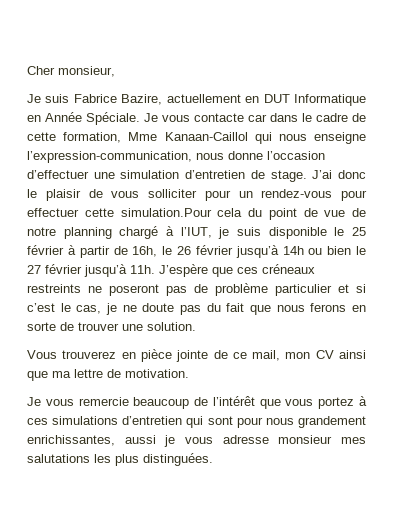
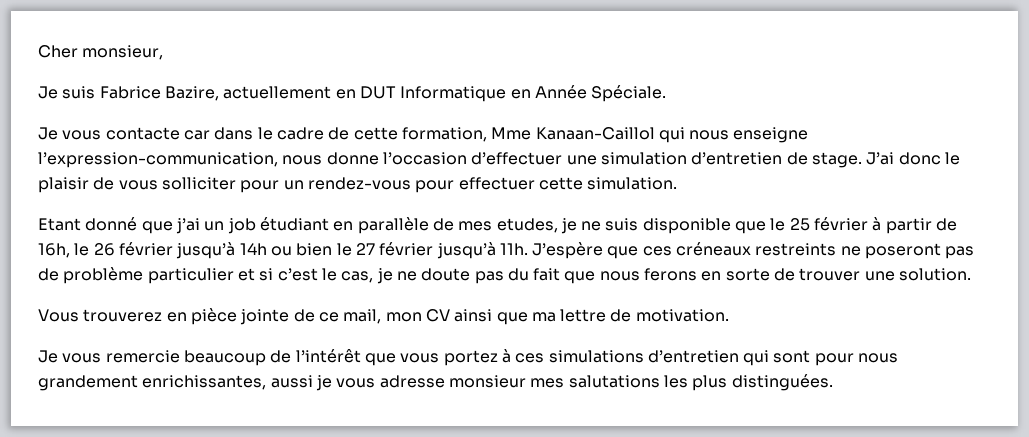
- Je suis Fabrice Bazire, actuellement en DUT Informatique en Année Spéciale. Je vous contacte car dans le cadre de cette formation, Mme Kanaan-Caillol qui nous enseigne l’expression-communication, nous donne l’occasion d’effectuer une simulation d’entretien de stage.
+ Je suis Fabrice Bazire, actuellement en DUT Informatique en Année Spéciale.
+ Je vous contacte car dans le cadre de cette formation, Mme Kanaan-Caillol qui nous enseigne l’expression-communication, nous donne l’occasion d’effectuer une simulation d’entretien de stage.
- J’ai donc le plaisir de vous solliciter pour un rendez-vous pour effectuer cette simulation.Pour cela du point de vue de notre planning chargé à l’IUT, je suis disponible le 25 février à partir de 16h, le 26 février jusqu’à 14h ou bien le 27 février jusqu’à 11h.
+ J’ai donc le plaisir de vous solliciter pour un rendez-vous pour effectuer cette simulation.
+ Etant donné que j’ai un job étudiant en parallèle de mes etudes, je ne suis disponible que le 25 février à partir de 16h, le 26 février jusqu’à 14h ou bien le 27 février jusqu’à 11h.

